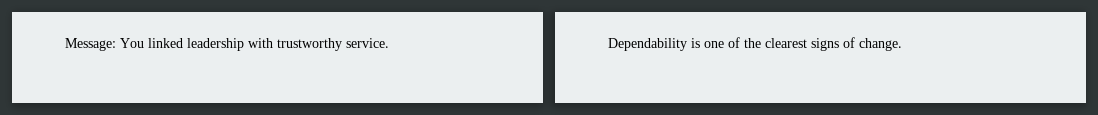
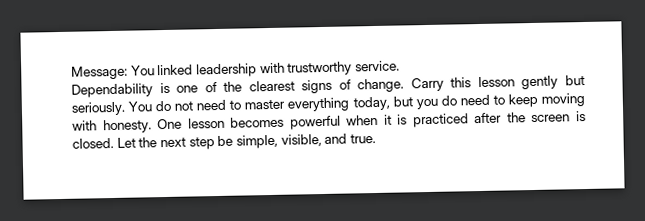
+ Carry this lesson gently but seriously. You do not need to master everything today, but you do need to keep moving with honesty. One lesson becomes powerful when it is practiced after the screen is closed. Let the next step be simple, visible, and true.

